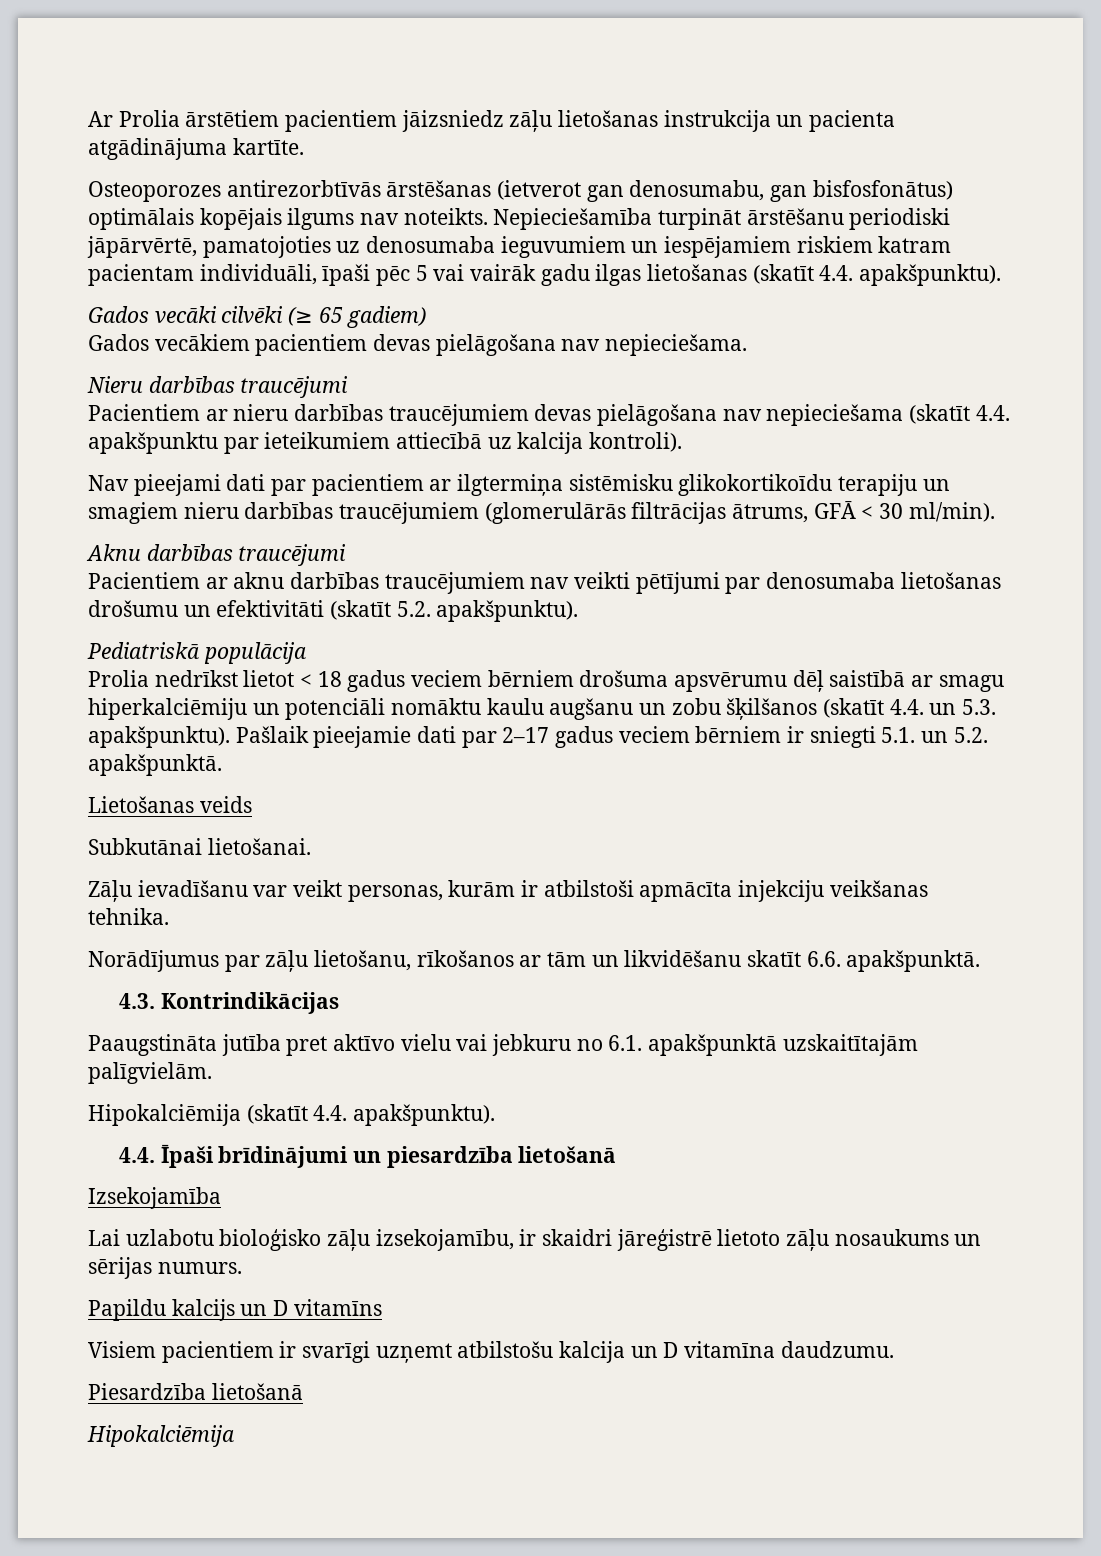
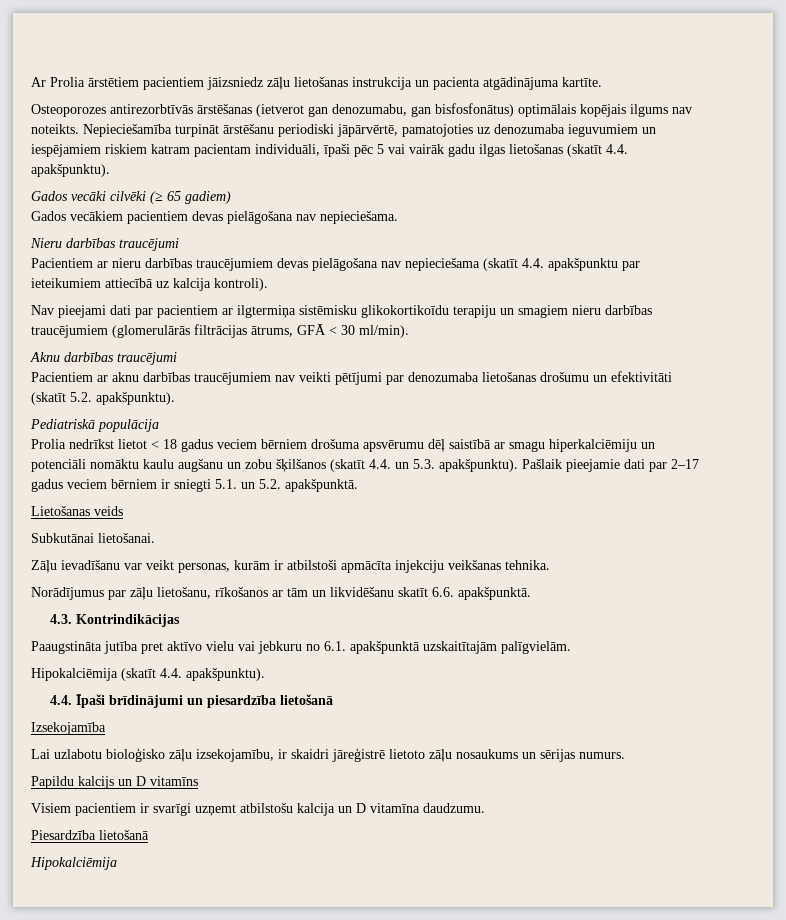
- Osteoporozes antirezorbtīvās ārstēšanas (ietverot gan denosumabu, gan bisfosfonātus) optimālais kopējais ilgums nav noteikts.
+ Osteoporozes antirezorbtīvās ārstēšanas (ietverot gan denozumabu, gan bisfosfonātus) optimālais kopējais ilgums nav noteikts.
- Nepieciešamība turpināt ārstēšanu periodiski jāpārvērtē, pamatojoties uz denosumaba ieguvumiem un iespējamiem riskiem katram pacientam individuāli, īpaši pēc 5 vai vairāk gadu ilgas lietošanas (skatīt 4.4. apakšpunktu).
+ Nepieciešamība turpināt ārstēšanu periodiski jāpārvērtē, pamatojoties uz denozumaba ieguvumiem un iespējamiem riskiem katram pacientam individuāli, īpaši pēc 5 vai vairāk gadu ilgas lietošanas (skatīt 4.4. apakšpunktu).
- Pacientiem ar aknu darbības traucējumiem nav veikti pētījumi par denosumaba lietošanas drošumu un efektivitāti (skatīt 5.2. apakšpunktu).
+ Pacientiem ar aknu darbības traucējumiem nav veikti pētījumi par denozumaba lietošanas drošumu un efektivitāti (skatīt 5.2. apakšpunktu).

